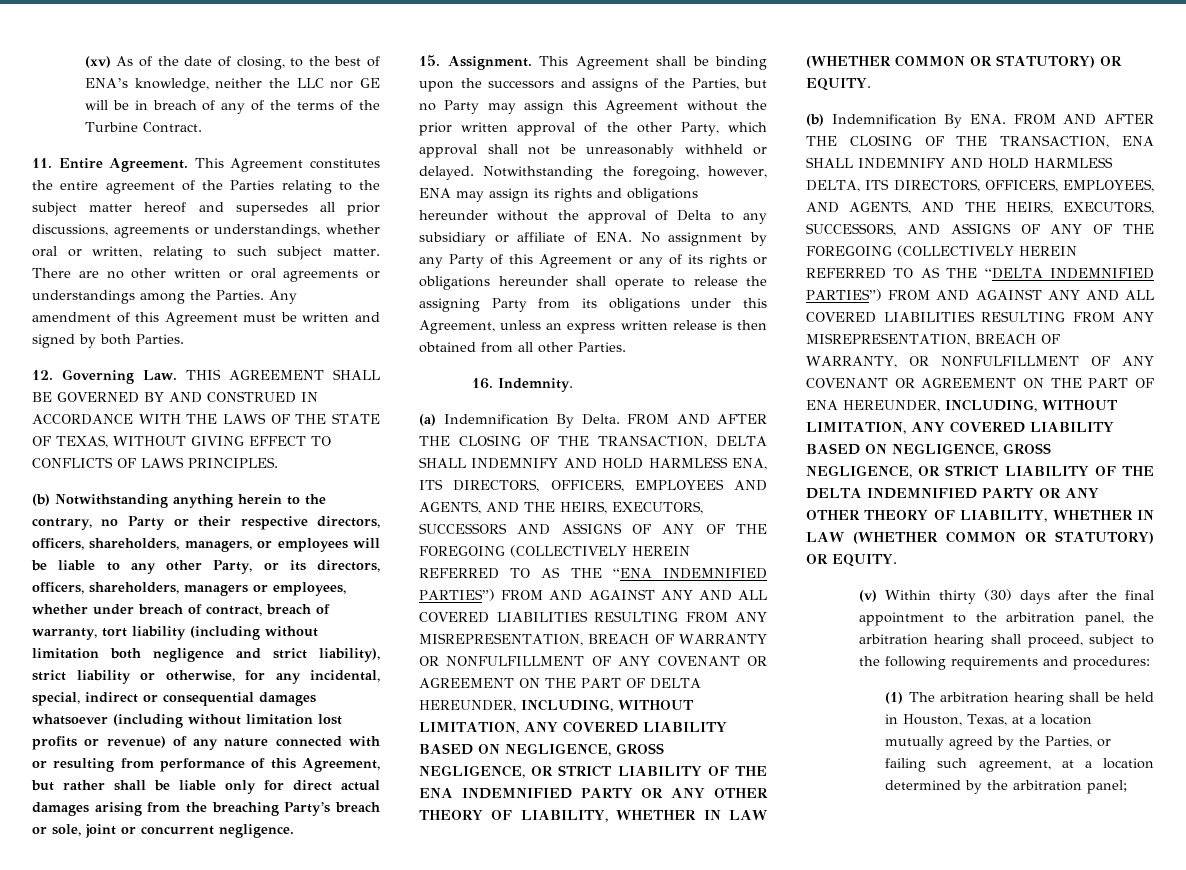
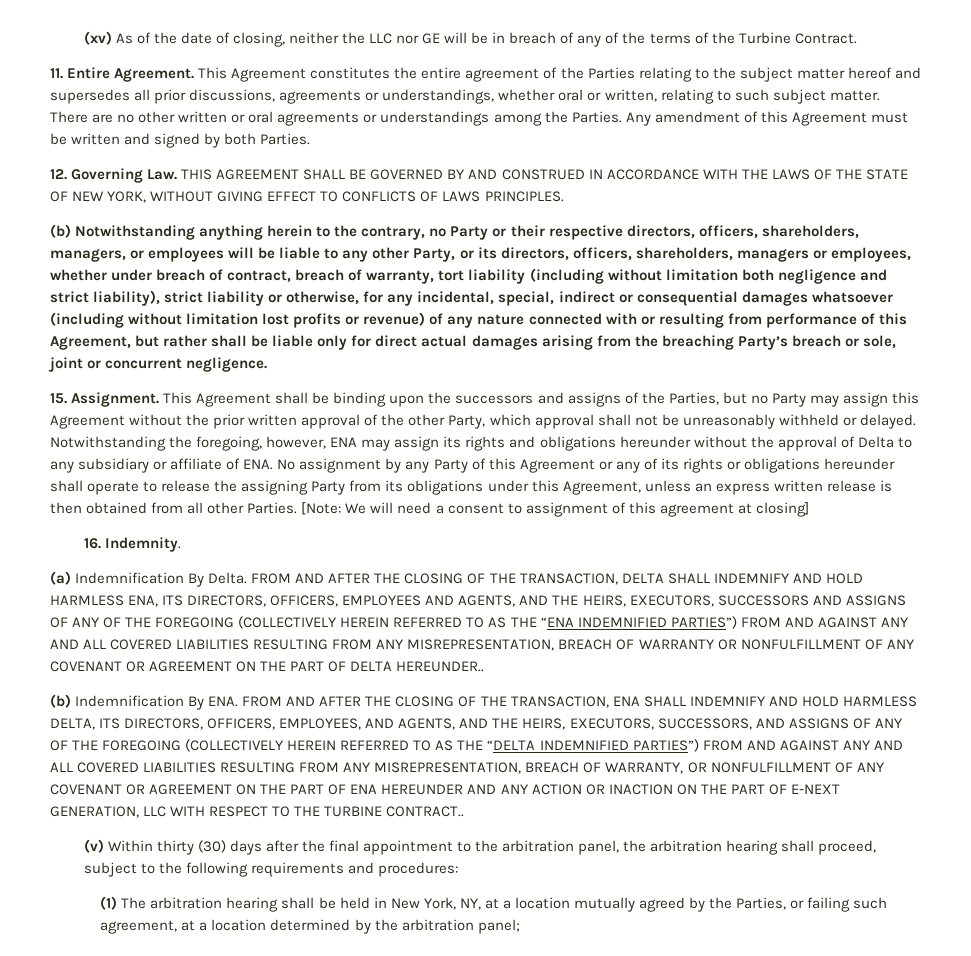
- (xv) As of the date of closing, to the best of ENA’s knowledge, neither the LLC nor GE will be in breach of any of the terms of the Turbine Contract.
+ (xv) As of the date of closing, neither the LLC nor GE will be in breach of any of the terms of the Turbine Contract.
- 12. Governing Law. THIS AGREEMENT SHALL BE GOVERNED BY AND CONSTRUED IN ACCORDANCE WITH THE LAWS OF THE STATE OF TEXAS, WITHOUT GIVING EFFECT TO CONFLICTS OF LAWS PRINCIPLES.
+ 12. Governing Law. THIS AGREEMENT SHALL BE GOVERNED BY AND CONSTRUED IN ACCORDANCE WITH THE LAWS OF THE STATE OF NEW YORK, WITHOUT GIVING EFFECT TO CONFLICTS OF LAWS PRINCIPLES.
+ [Note: We will need a consent to assignment of this agreement at closing]
- FROM AND AFTER THE CLOSING OF THE TRANSACTION, DELTA SHALL INDEMNIFY AND HOLD HARMLESS ENA, ITS DIRECTORS, OFFICERS, EMPLOYEES AND AGENTS, AND THE HEIRS, EXECUTORS, SUCCESSORS AND ASSIGNS OF ANY OF THE FOREGOING (COLLECTIVELY HEREIN REFERRED TO AS THE “ENA INDEMNIFIED PARTIES”) FROM AND AGAINST ANY AND ALL COVERED LIABILITIES RESULTING FROM ANY MISREPRESENTATION, BREACH OF WARRANTY OR NONFULFILLMENT OF ANY COVENANT OR AGREEMENT ON THE PART OF DELTA HEREUNDER, INCLUDING, WITHOUT LIMITATION, ANY COVERED LIABILITY BASED ON NEGLIGENCE, GROSS NEGLIGENCE, OR STRICT LIABILITY OF THE ENA INDEMNIFIED PARTY OR ANY OTHER THEORY OF LIABILITY, WHETHER IN LAW (WHETHER COMMON OR STATUTORY) OR EQUITY.
+ FROM AND AFTER THE CLOSING OF THE TRANSACTION, DELTA SHALL INDEMNIFY AND HOLD HARMLESS ENA, ITS DIRECTORS, OFFICERS, EMPLOYEES AND AGENTS, AND THE HEIRS, EXECUTORS, SUCCESSORS AND ASSIGNS OF ANY OF THE FOREGOING (COLLECTIVELY HEREIN REFERRED TO AS THE “ENA INDEMNIFIED PARTIES”) FROM AND AGAINST ANY AND ALL COVERED LIABILITIES RESULTING FROM ANY MISREPRESENTATION, BREACH OF WARRANTY OR NONFULFILLMENT OF ANY COVENANT OR AGREEMENT ON THE PART OF DELTA HEREUNDER..
- (b) Indemnification By ENA. FROM AND AFTER THE CLOSING OF THE TRANSACTION, ENA SHALL INDEMNIFY AND HOLD HARMLESS DELTA, ITS DIRECTORS, OFFICERS, EMPLOYEES, AND AGENTS, AND THE HEIRS, EXECUTORS, SUCCESSORS, AND ASSIGNS OF ANY OF THE FOREGOING (COLLECTIVELY HEREIN REFERRED TO AS THE “DELTA INDEMNIFIED PARTIES”) FROM AND AGAINST ANY AND ALL COVERED LIABILITIES RESULTING FROM ANY MISREPRESENTATION, BREACH OF WARRANTY, OR NONFULFILLMENT OF ANY COVENANT OR AGREEMENT ON THE PART OF ENA HEREUNDER, INCLUDING, WITHOUT LIMITATION, ANY COVERED LIABILITY BASED ON NEGLIGENCE, GROSS NEGLIGENCE, OR STRICT LIABILITY OF THE DELTA INDEMNIFIED PARTY OR ANY OTHER THEORY OF LIABILITY, WHETHER IN LAW (WHETHER COMMON OR STATUTORY) OR EQUITY.
+ (b) Indemnification By ENA. FROM AND AFTER THE CLOSING OF THE TRANSACTION, ENA SHALL INDEMNIFY AND HOLD HARMLESS DELTA, ITS DIRECTORS, OFFICERS, EMPLOYEES, AND AGENTS, AND THE HEIRS, EXECUTORS, SUCCESSORS, AND ASSIGNS OF ANY OF THE FOREGOING (COLLECTIVELY HEREIN REFERRED TO AS THE “DELTA INDEMNIFIED PARTIES”) FROM AND AGAINST ANY AND ALL COVERED LIABILITIES RESULTING FROM ANY MISREPRESENTATION, BREACH OF WARRANTY, OR NONFULFILLMENT OF ANY COVENANT OR AGREEMENT ON THE PART OF ENA HEREUNDER AND ANY ACTION OR INACTION ON THE PART OF E-NEXT GENERATION, LLC WITH RESPECT TO THE TURBINE CONTRACT..
- (1) The arbitration hearing shall be held in Houston, Texas, at a location mutually agreed by the Parties, or failing such agreement, at a location determined by the arbitration panel;
+ (1) The arbitration hearing shall be held in New York, NY, at a location mutually agreed by the Parties, or failing such agreement, at a location determined by the arbitration panel;

